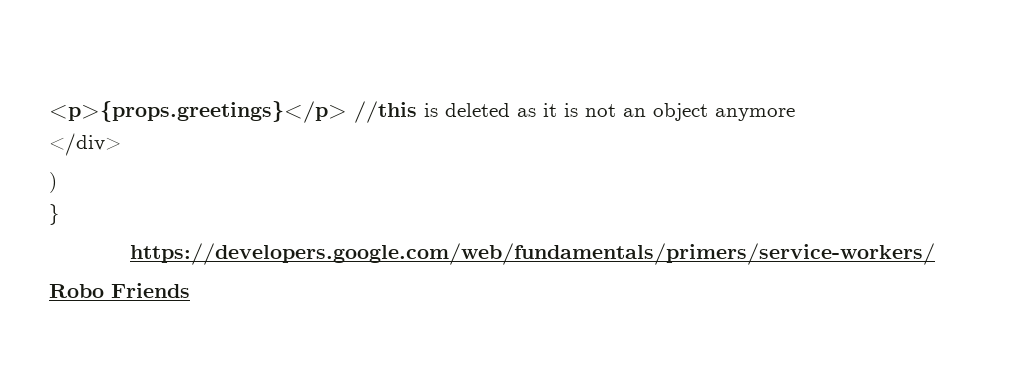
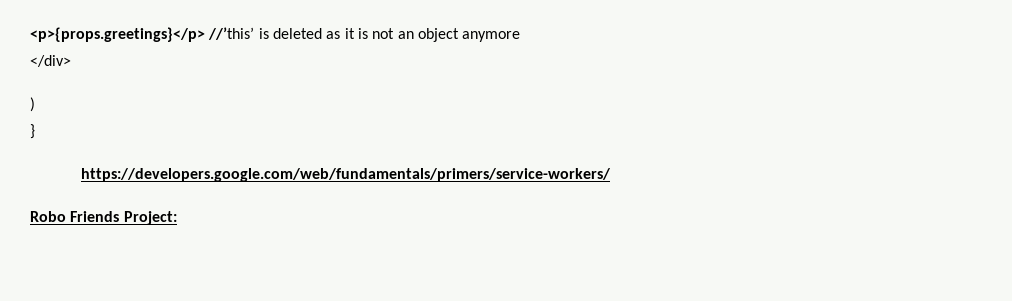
- <p>{props.greetings}</p> //this is deleted as it is not an object anymore
+ <p>{props.greetings}</p> //’this’ is deleted as it is not an object anymore
- Robo Friends
+ Robo Friends Project:

